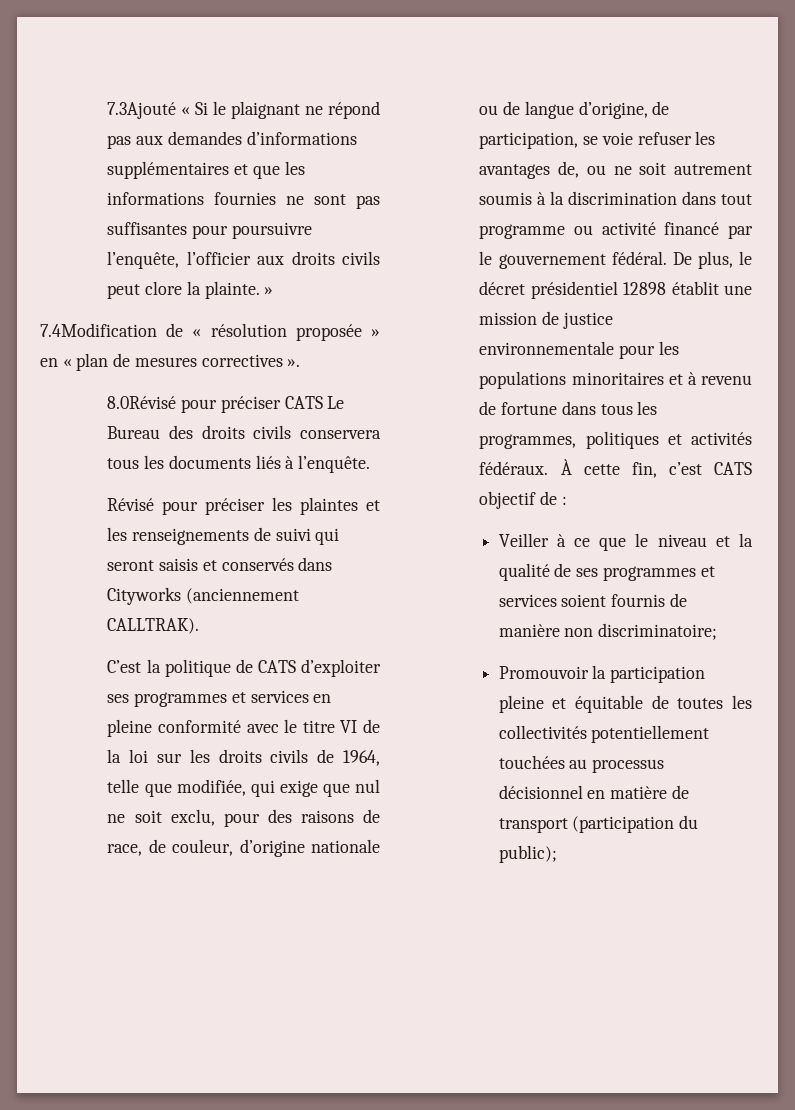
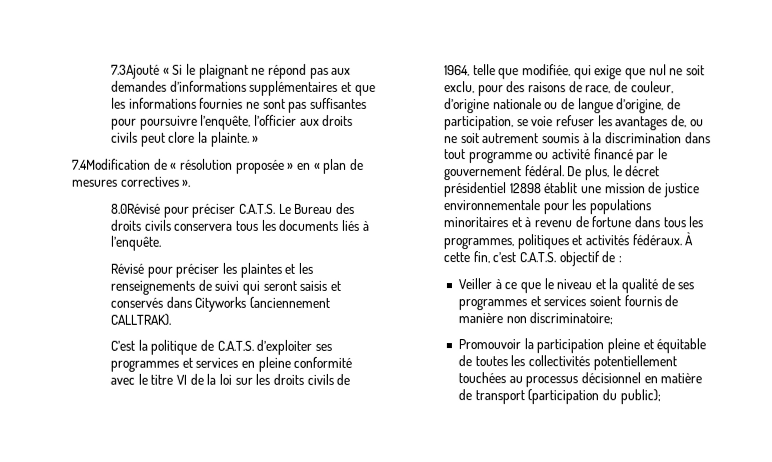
- 8.0Révisé pour préciser CATS Le Bureau des droits civils conservera tous les documents liés à l’enquête.
+ 8.0Révisé pour préciser C.A.T.S. Le Bureau des droits civils conservera tous les documents liés à l’enquête.
- C’est la politique de CATS d’exploiter ses programmes et services en pleine conformité avec le titre VI de la loi sur les droits civils de 1964, telle que modifiée, qui exige que nul ne soit exclu, pour des raisons de race, de couleur, d’origine nationale ou de langue d’origine, de participation, se voie refuser les avantages de, ou ne soit autrement soumis à la discrimination dans tout programme ou activité financé par le gouvernement fédéral.
+ C’est la politique de C.A.T.S. d’exploiter ses programmes et services en pleine conformité avec le titre VI de la loi sur les droits civils de 1964, telle que modifiée, qui exige que nul ne soit exclu, pour des raisons de race, de couleur, d’origine nationale ou de langue d’origine, de participation, se voie refuser les avantages de, ou ne soit autrement soumis à la discrimination dans tout programme ou activité financé par le gouvernement fédéral.
- À cette fin, c’est CATS objectif de :
+ À cette fin, c’est C.A.T.S. objectif de :

